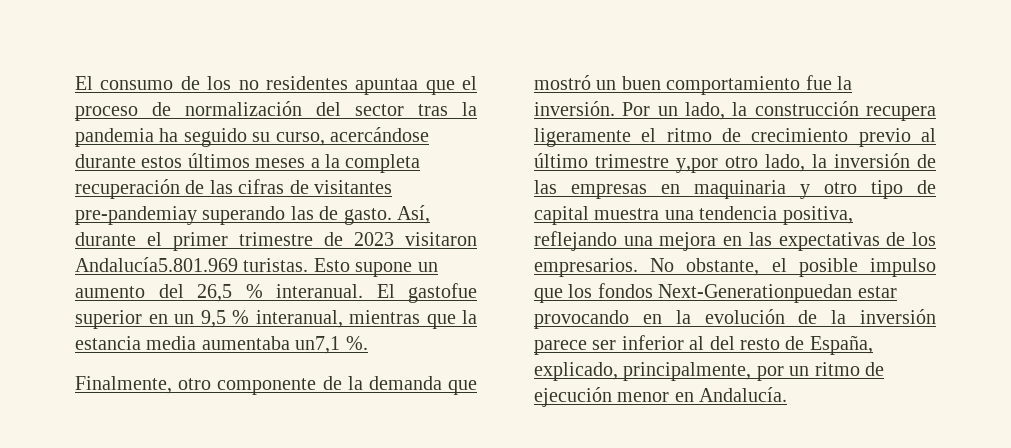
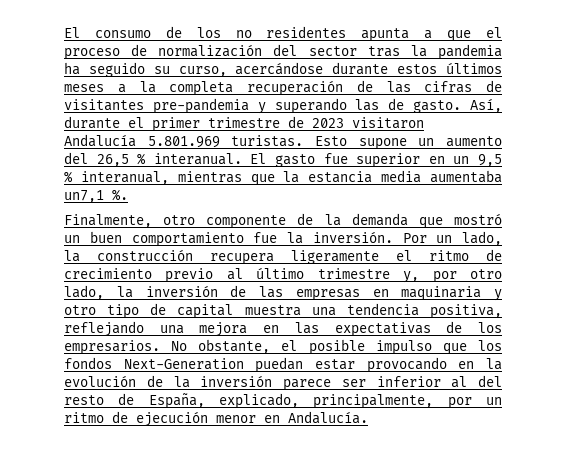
- El consumo de los no residentes apuntaa que el proceso de normalización del sector tras la pandemia ha seguido su curso, acercándose durante estos últimos meses a la completa recuperación de las cifras de visitantes pre-pandemiay superando las de gasto.
+ El consumo de los no residentes apunta a que el proceso de normalización del sector tras la pandemia ha seguido su curso, acercándose durante estos últimos meses a la completa recuperación de las cifras de visitantes pre-pandemia y superando las de gasto.
- Así, durante el primer trimestre de 2023 visitaron Andalucía5.801.969 turistas.
+ Así, durante el primer trimestre de 2023 visitaron Andalucía 5.801.969 turistas.
- El gastofue superior en un 9,5 % interanual, mientras que la estancia media aumentaba un7,1 %.
+ El gasto fue superior en un 9,5 % interanual, mientras que la estancia media aumentaba un7,1 %.
- Por un lado, la construcción recupera ligeramente el ritmo de crecimiento previo al último trimestre y,por otro lado, la inversión de las empresas en maquinaria y otro tipo de capital muestra una tendencia positiva, reflejando una mejora en las expectativas de los empresarios.
+ Por un lado, la construcción recupera ligeramente el ritmo de crecimiento previo al último trimestre y, por otro lado, la inversión de las empresas en maquinaria y otro tipo de capital muestra una tendencia positiva, reflejando una mejora en las expectativas de los empresarios.
- No obstante, el posible impulso que los fondos Next-Generationpuedan estar provocando en la evolución de la inversión parece ser inferior al del resto de España, explicado, principalmente, por un ritmo de ejecución menor en Andalucía.
+ No obstante, el posible impulso que los fondos Next-Generation puedan estar provocando en la evolución de la inversión parece ser inferior al del resto de España, explicado, principalmente, por un ritmo de ejecución menor en Andalucía.

